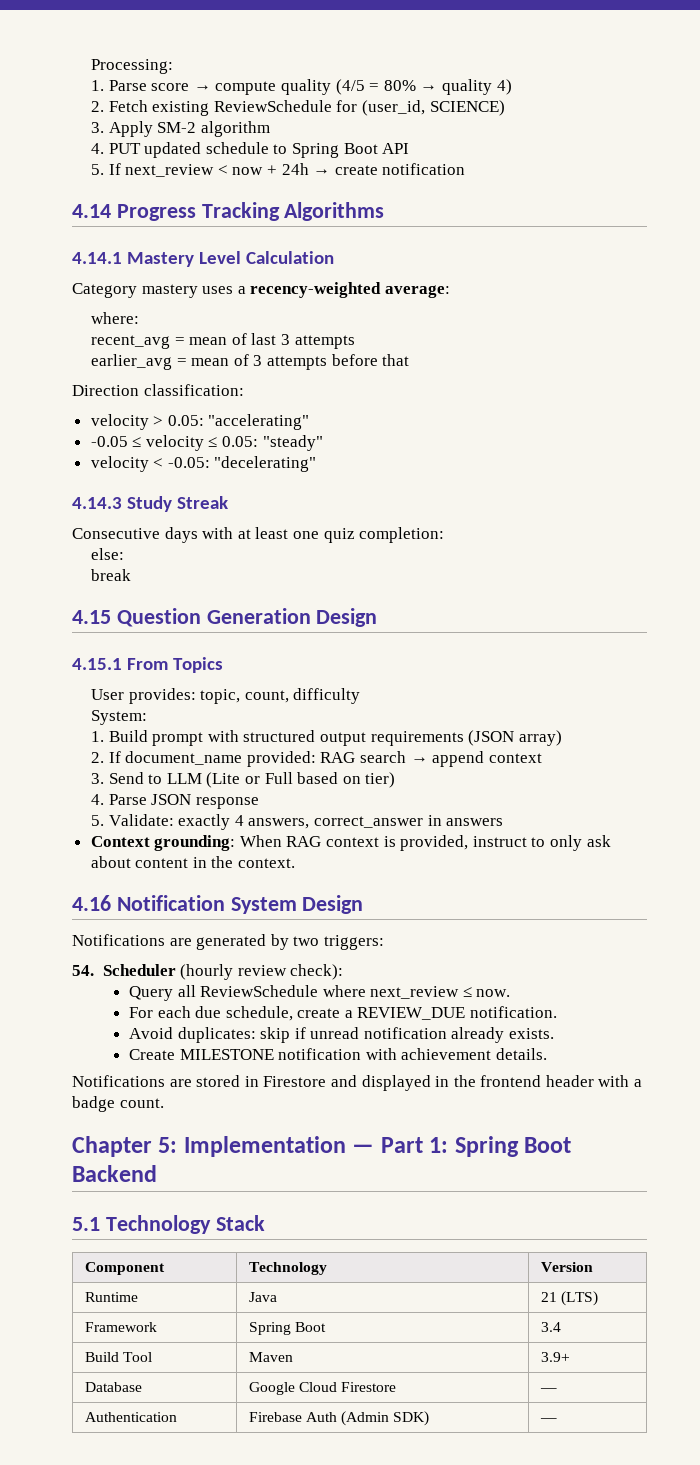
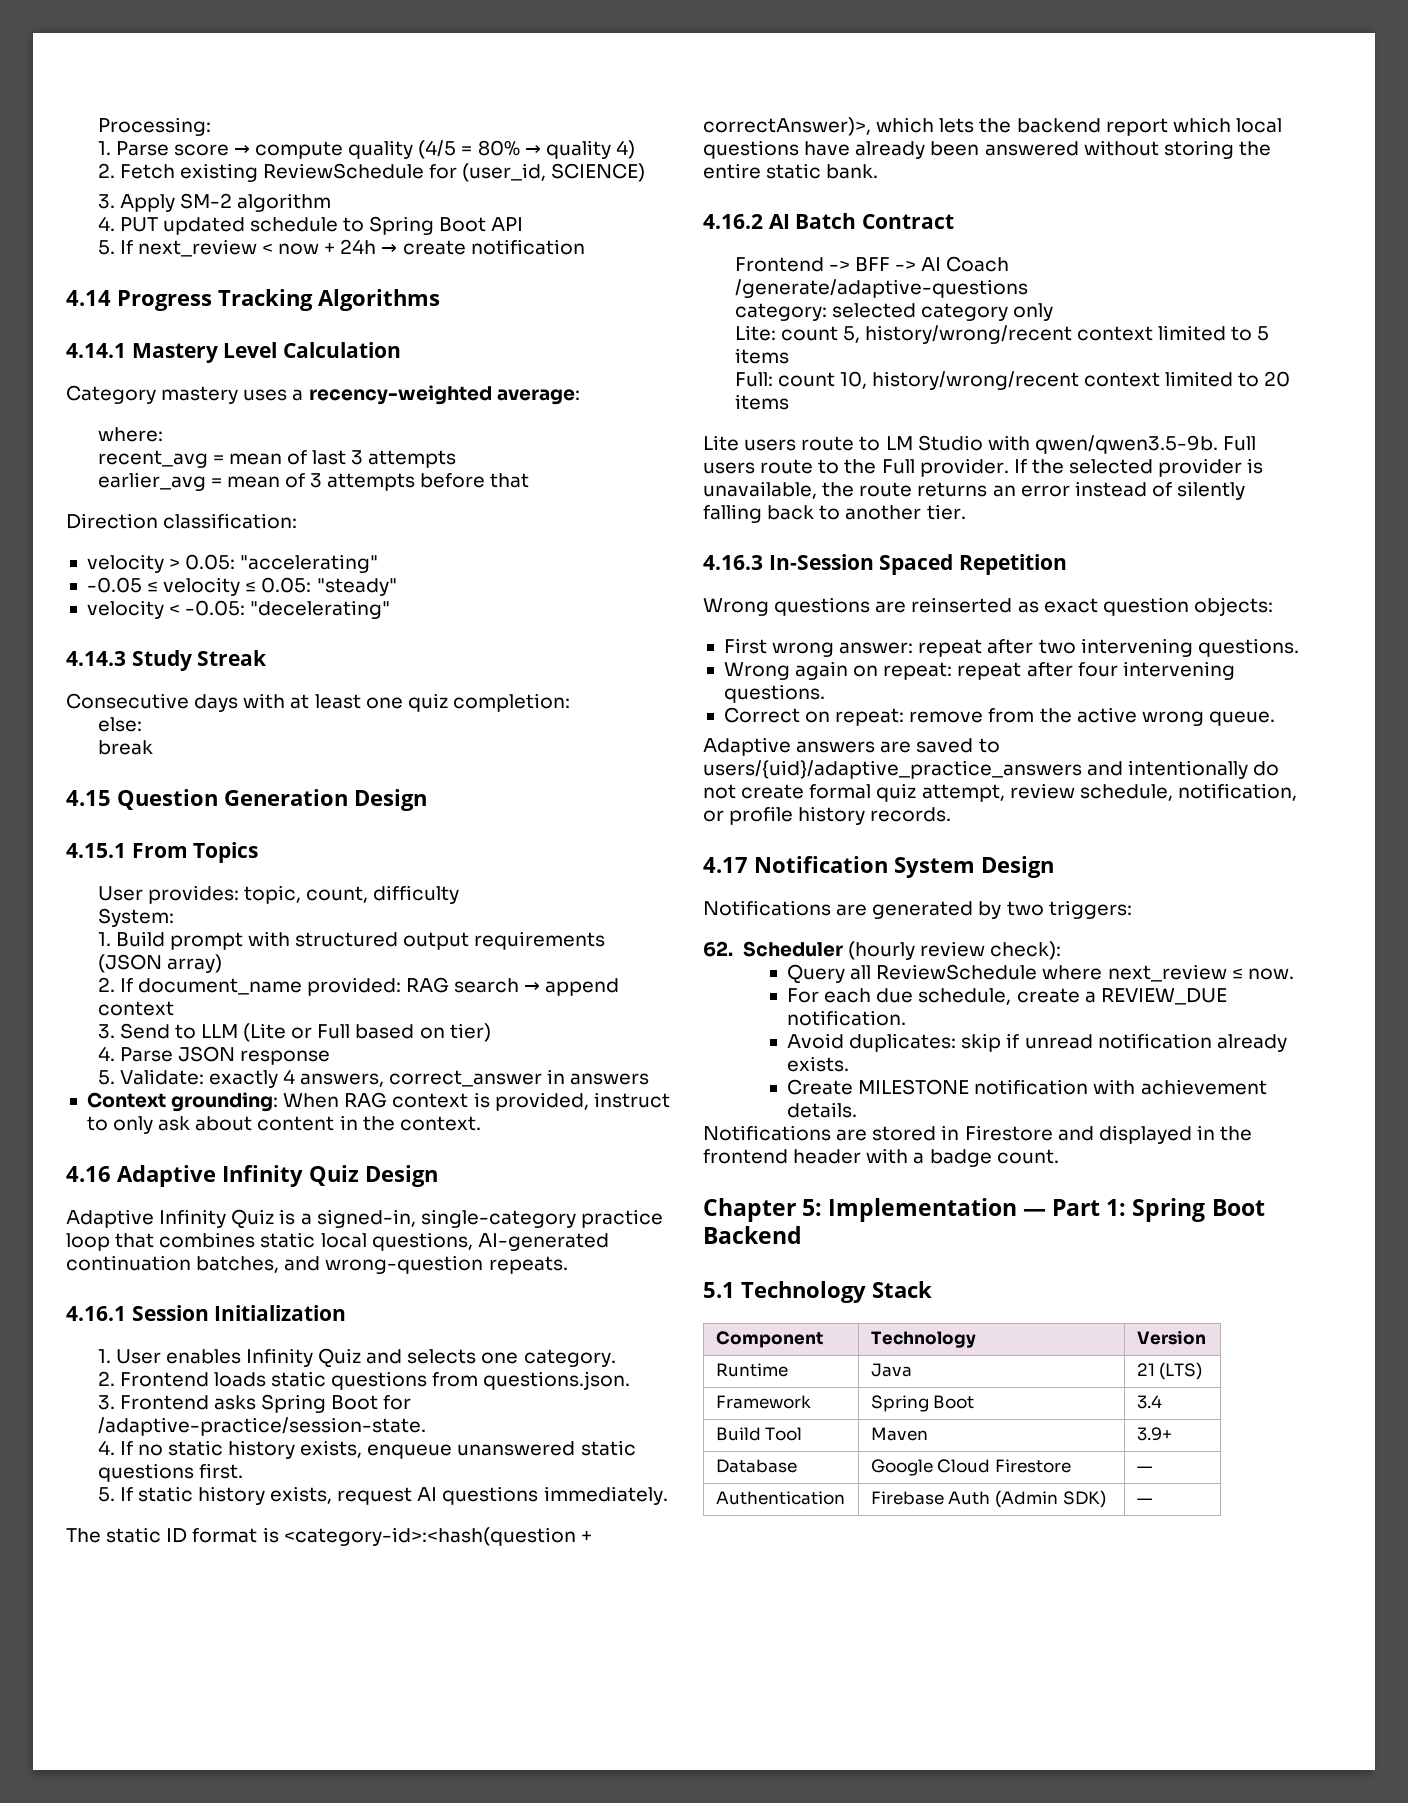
- 4.16 Notification System Design
+ 4.16 Adaptive Infinity Quiz Design
+ Adaptive Infinity Quiz is a signed-in, single-category practice loop that combines static local questions, AI-generated continuation batches, and wrong-question repeats.
+ 4.16.1 Session Initialization
+ 1. User enables Infinity Quiz and selects one category.
+ 2. Frontend loads static questions from questions.json.
+ 3. Frontend asks Spring Boot for /adaptive-practice/session-state.
+ 4. If no static history exists, enqueue unanswered static questions first.
+ 5. If static history exists, request AI questions immediately.
+ The static ID format is <category-id>:<hash(question + correctAnswer)>, which lets the backend report which local questions have already been answered without storing the entire static bank.
+ 4.16.2 AI Batch Contract
+ Frontend -> BFF -> AI Coach /generate/adaptive-questions
+ category: selected category only
+ Lite: count 5, history/wrong/recent context limited to 5 items
+ Full: count 10, history/wrong/recent context limited to 20 items
+ Lite users route to LM Studio with qwen/qwen3.5-9b. Full users route to the Full provider. If the selected provider is unavailable, the route returns an error instead of silently falling back to another tier.
+ 4.16.3 In-Session Spaced Repetition
+ Wrong questions are reinserted as exact question objects:
+ First wrong answer: repeat after two intervening questions.
+ Wrong again on repeat: repeat after four intervening questions.
+ Correct on repeat: remove from the active wrong queue.
+ Adaptive answers are saved to users/{uid}/adaptive_practice_answers and intentionally do not create formal quiz attempt, review schedule, notification, or profile history records.
+ 4.17 Notification System Design
- 54. Scheduler (hourly review check):
+ 62. Scheduler (hourly review check):

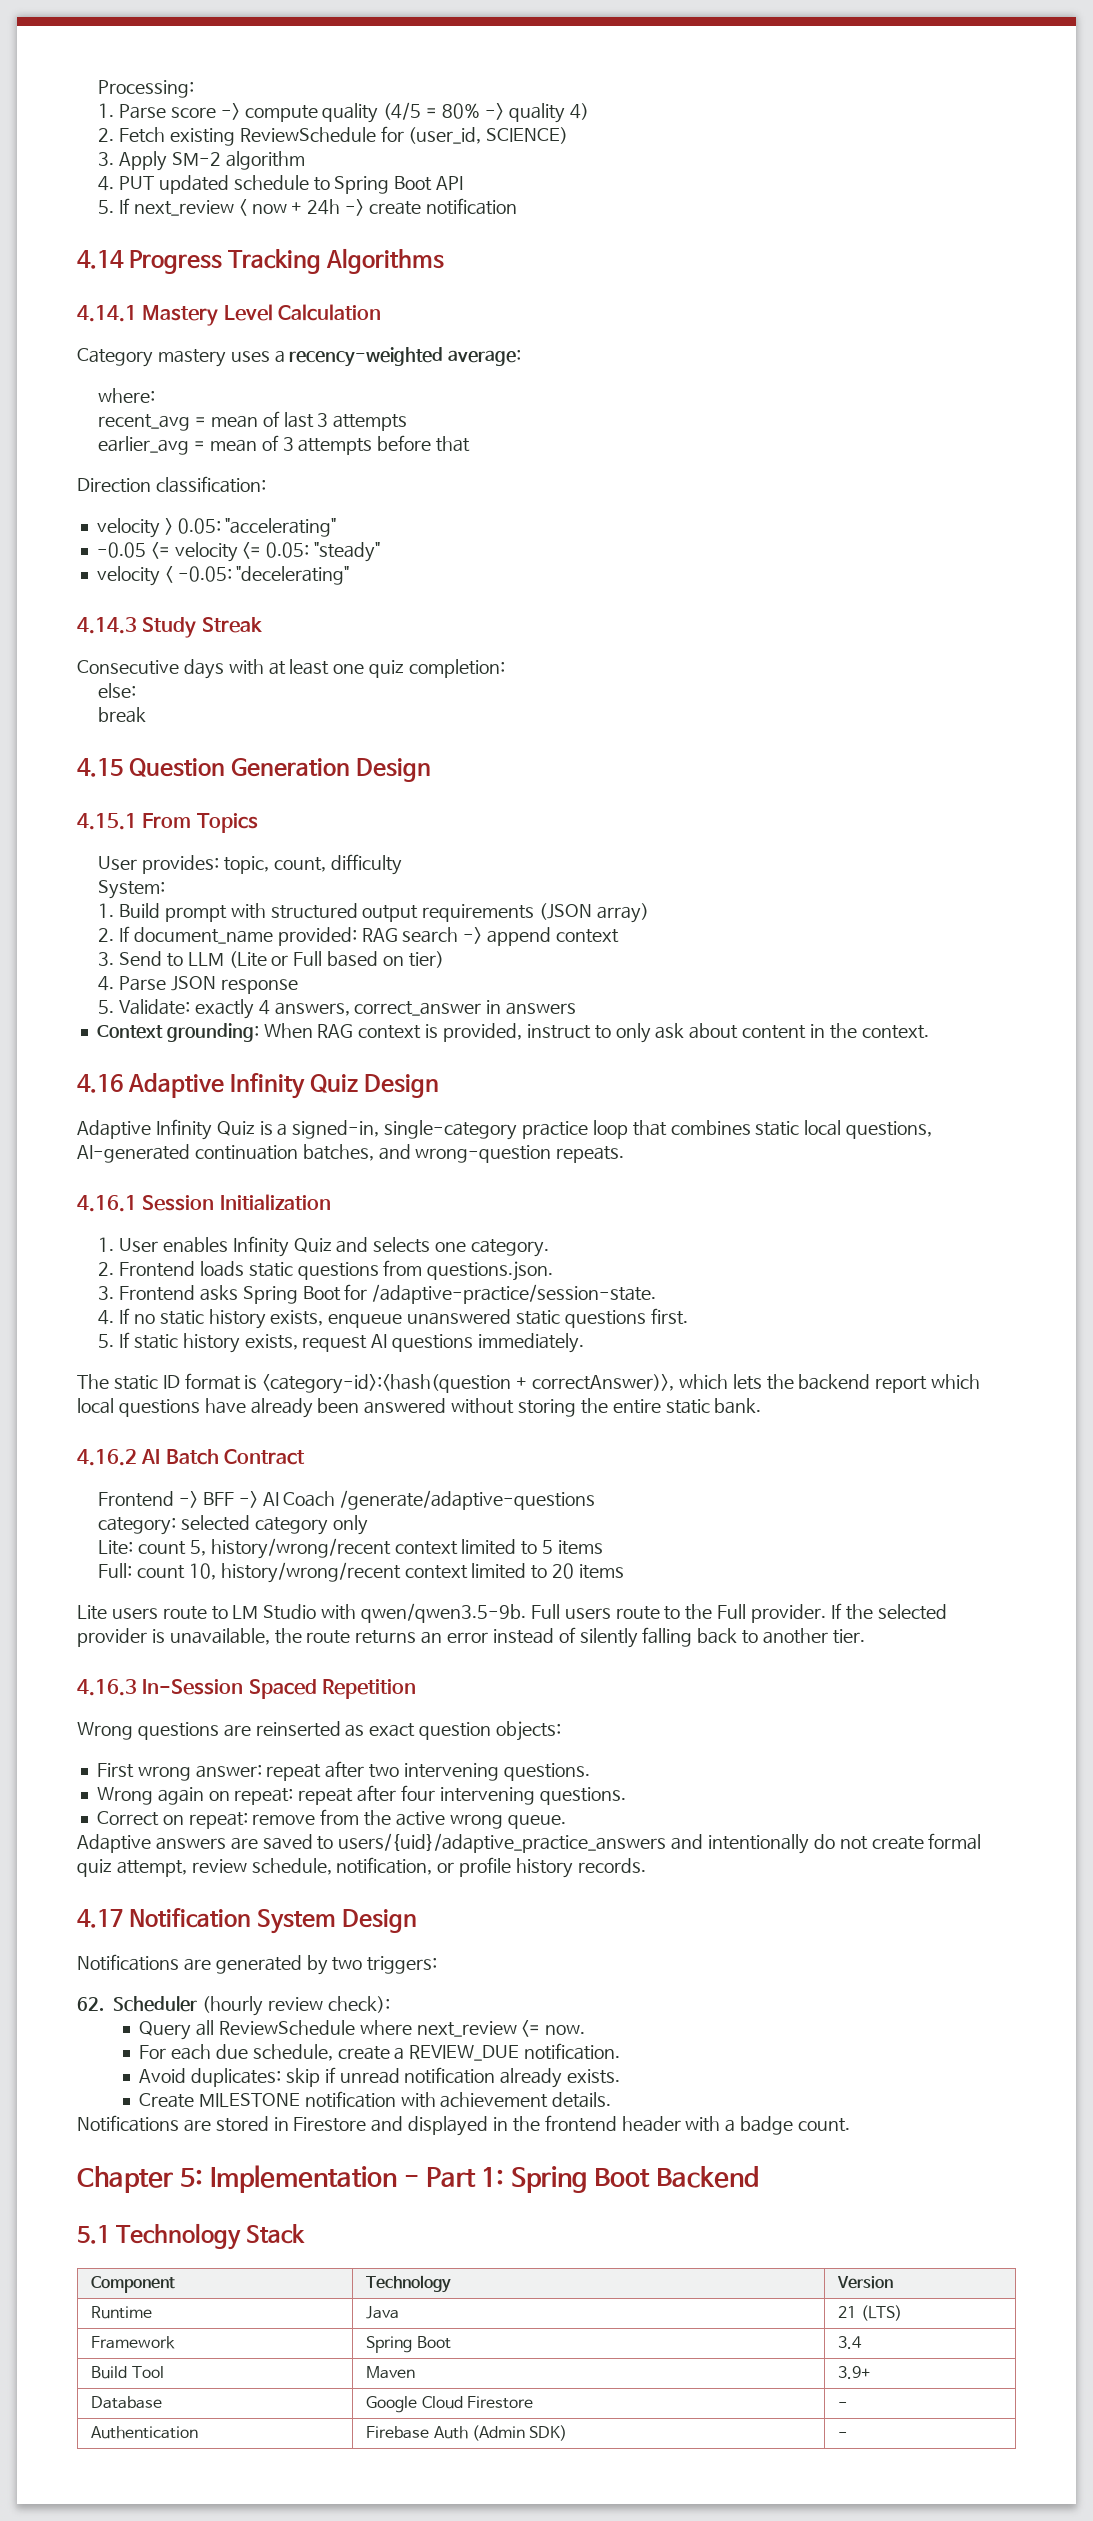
- 1. Parse score → compute quality (4/5 = 80% → quality 4)
+ 1. Parse score -> compute quality (4/5 = 80% -> quality 4)
- 5. If next_review < now + 24h → create notification
+ 5. If next_review < now + 24h -> create notification
- -0.05 ≤ velocity ≤ 0.05: "steady"
+ -0.05 <= velocity <= 0.05: "steady"
- 2. If document_name provided: RAG search → append context
+ 2. If document_name provided: RAG search -> append context
- Query all ReviewSchedule where next_review ≤ now.
+ Query all ReviewSchedule where next_review <= now.
- Chapter 5: Implementation — Part 1: Spring Boot Backend
+ Chapter 5: Implementation - Part 1: Spring Boot Backend
- Database | Google Cloud Firestore | —
+ Database | Google Cloud Firestore | -
- Authentication | Firebase Auth (Admin SDK) | —
+ Authentication | Firebase Auth (Admin SDK) | -

